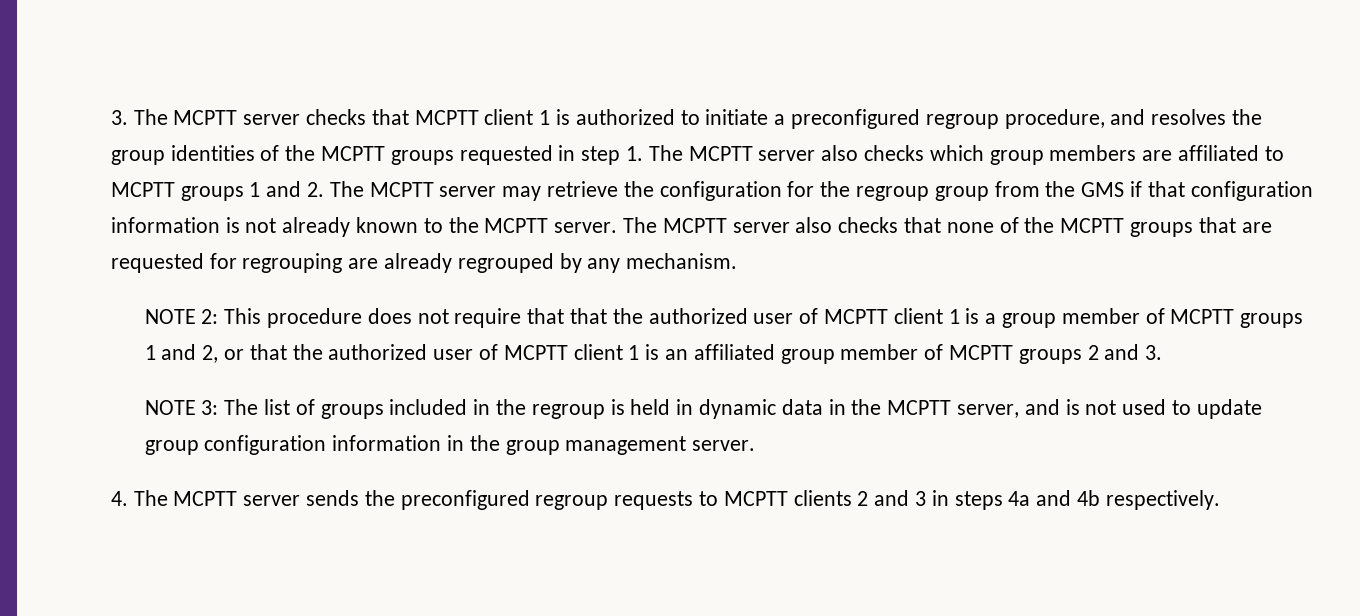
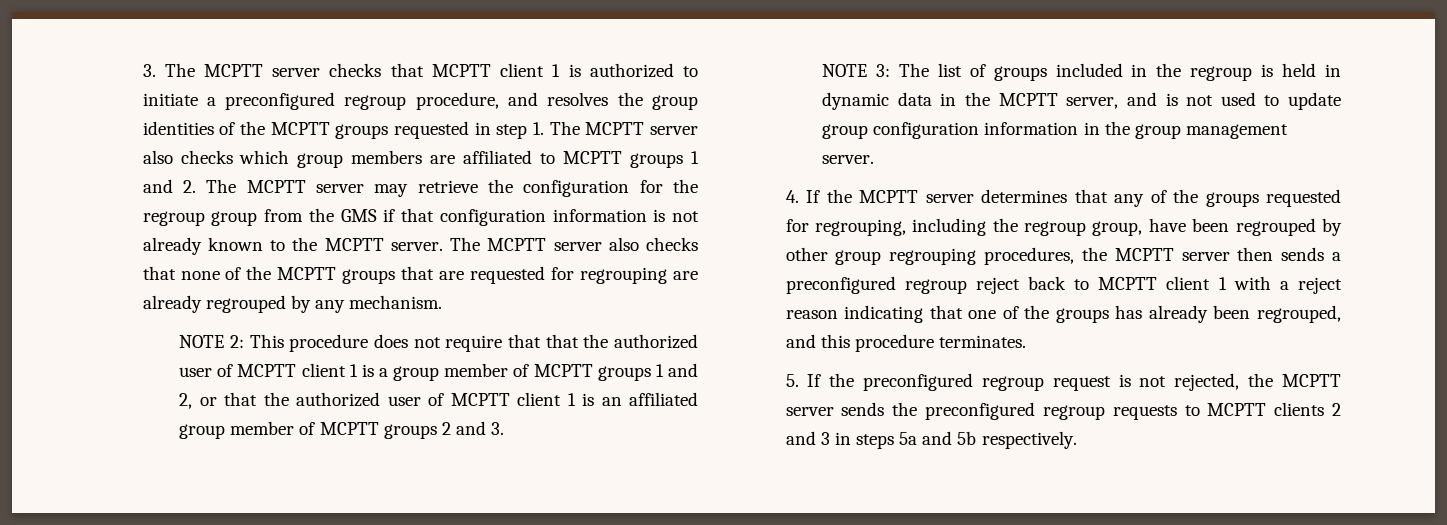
- 4. The MCPTT server sends the preconfigured regroup requests to MCPTT clients 2 and 3 in steps 4a and 4b respectively.
+ 4. If the MCPTT server determines that any of the groups requested for regrouping, including the regroup group, have been regrouped by other group regrouping procedures, the MCPTT server then sends a preconfigured regroup reject back to MCPTT client 1 with a reject reason indicating that one of the groups has already been regrouped, and this procedure terminates.
+ 5. If the preconfigured regroup request is not rejected, the MCPTT server sends the preconfigured regroup requests to MCPTT clients 2 and 3 in steps 5a and 5b respectively.

